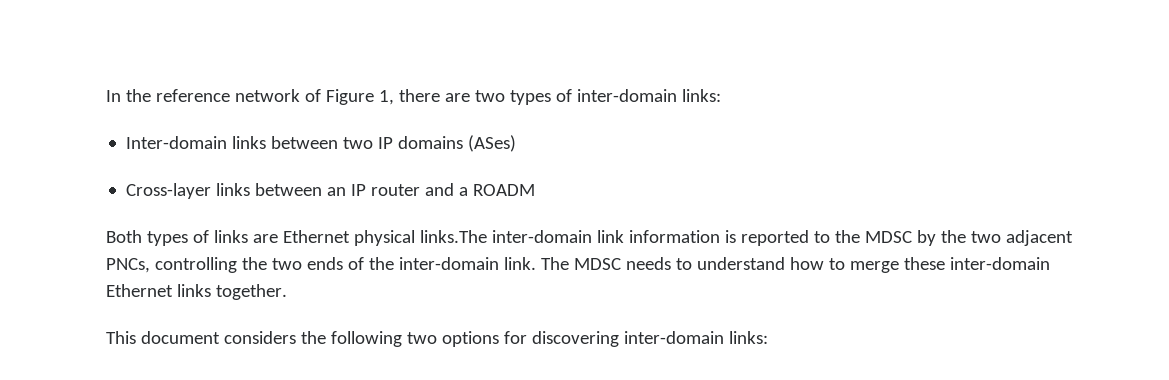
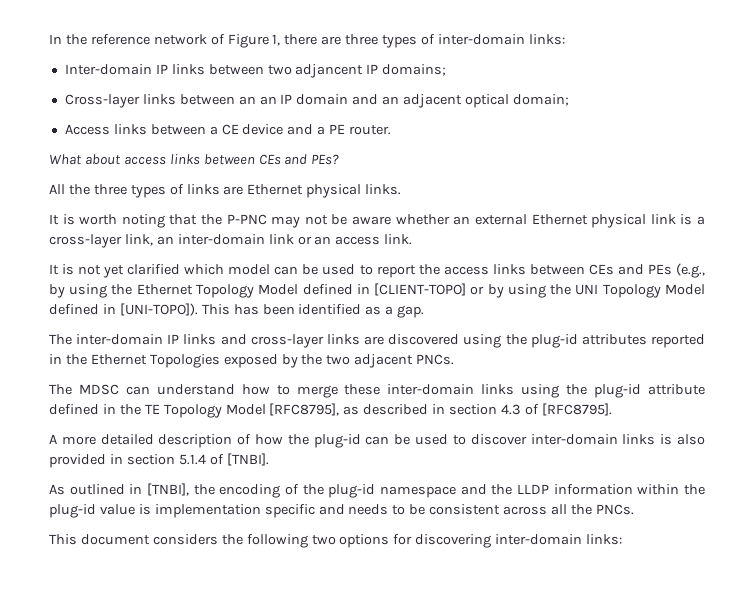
- In the reference network of Figure 1, there are two types of inter-domain links:
+ In the reference network of Figure 1, there are three types of inter-domain links:
- Inter-domain links between two IP domains (ASes)
+ Inter-domain IP links between two adjancent IP domains;
- Cross-layer links between an IP router and a ROADM
- Both types of links are Ethernet physical links.The inter-domain link information is reported to the MDSC by the two adjacent PNCs, controlling the two ends of the inter-domain link. The MDSC needs to understand how to merge these inter-domain Ethernet links together.
+ Cross-layer links between an an IP domain and an adjacent optical domain;
+ Access links between a CE device and a PE router.
+ What about access links between CEs and PEs?
+ All the three types of links are Ethernet physical links.
+ It is worth noting that the P-PNC may not be aware whether an external Ethernet physical link is a cross-layer link, an inter-domain link or an access link.
+ It is not yet clarified which model can be used to report the access links between CEs and PEs (e.g., by using the Ethernet Topology Model defined in [CLIENT-TOPO] or by using the UNI Topology Model defined in [UNI-TOPO]). This has been identified as a gap.
+ The inter-domain IP links and cross-layer links are discovered using the plug-id attributes reported in the Ethernet Topologies exposed by the two adjacent PNCs.
+ The MDSC can understand how to merge these inter-domain links using the plug-id attribute defined in the TE Topology Model [RFC8795], as described in section 4.3 of [RFC8795].
+ A more detailed description of how the plug-id can be used to discover inter-domain links is also provided in section 5.1.4 of [TNBI].
+ As outlined in [TNBI], the encoding of the plug-id namespace and the LLDP information within the plug-id value is implementation specific and needs to be consistent across all the PNCs.

